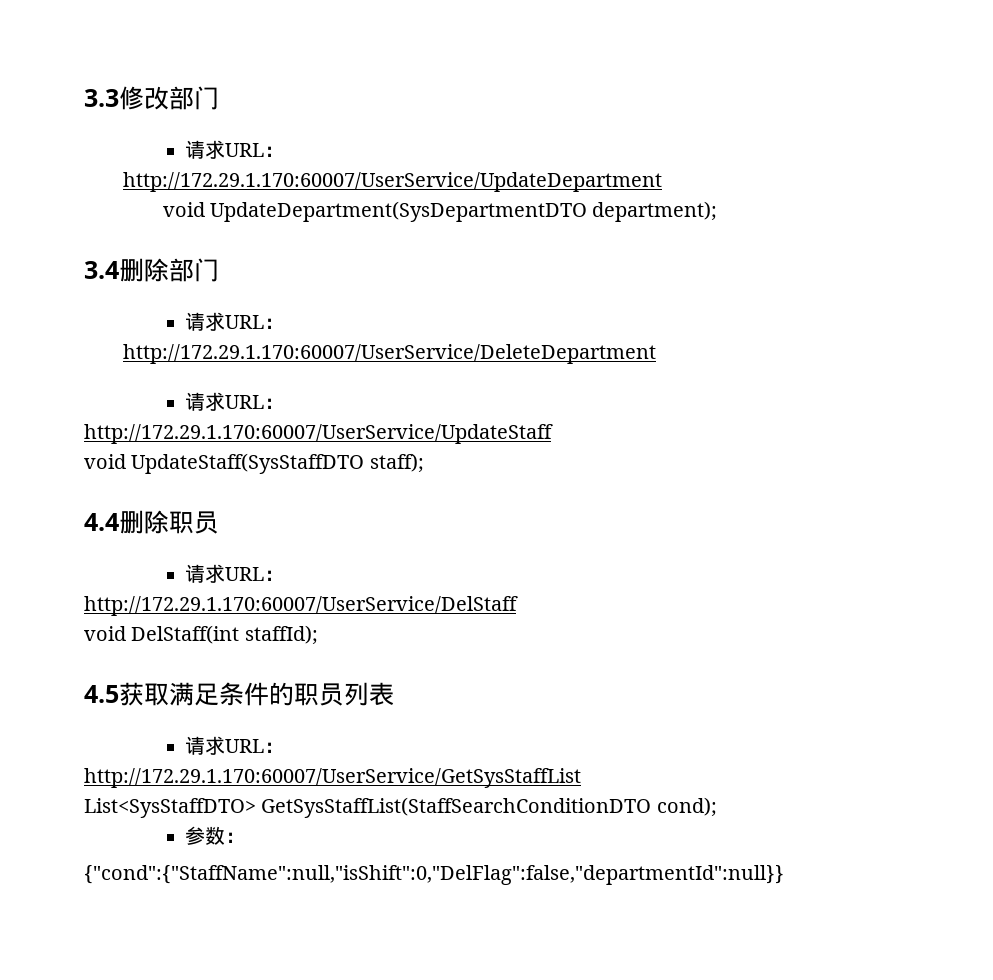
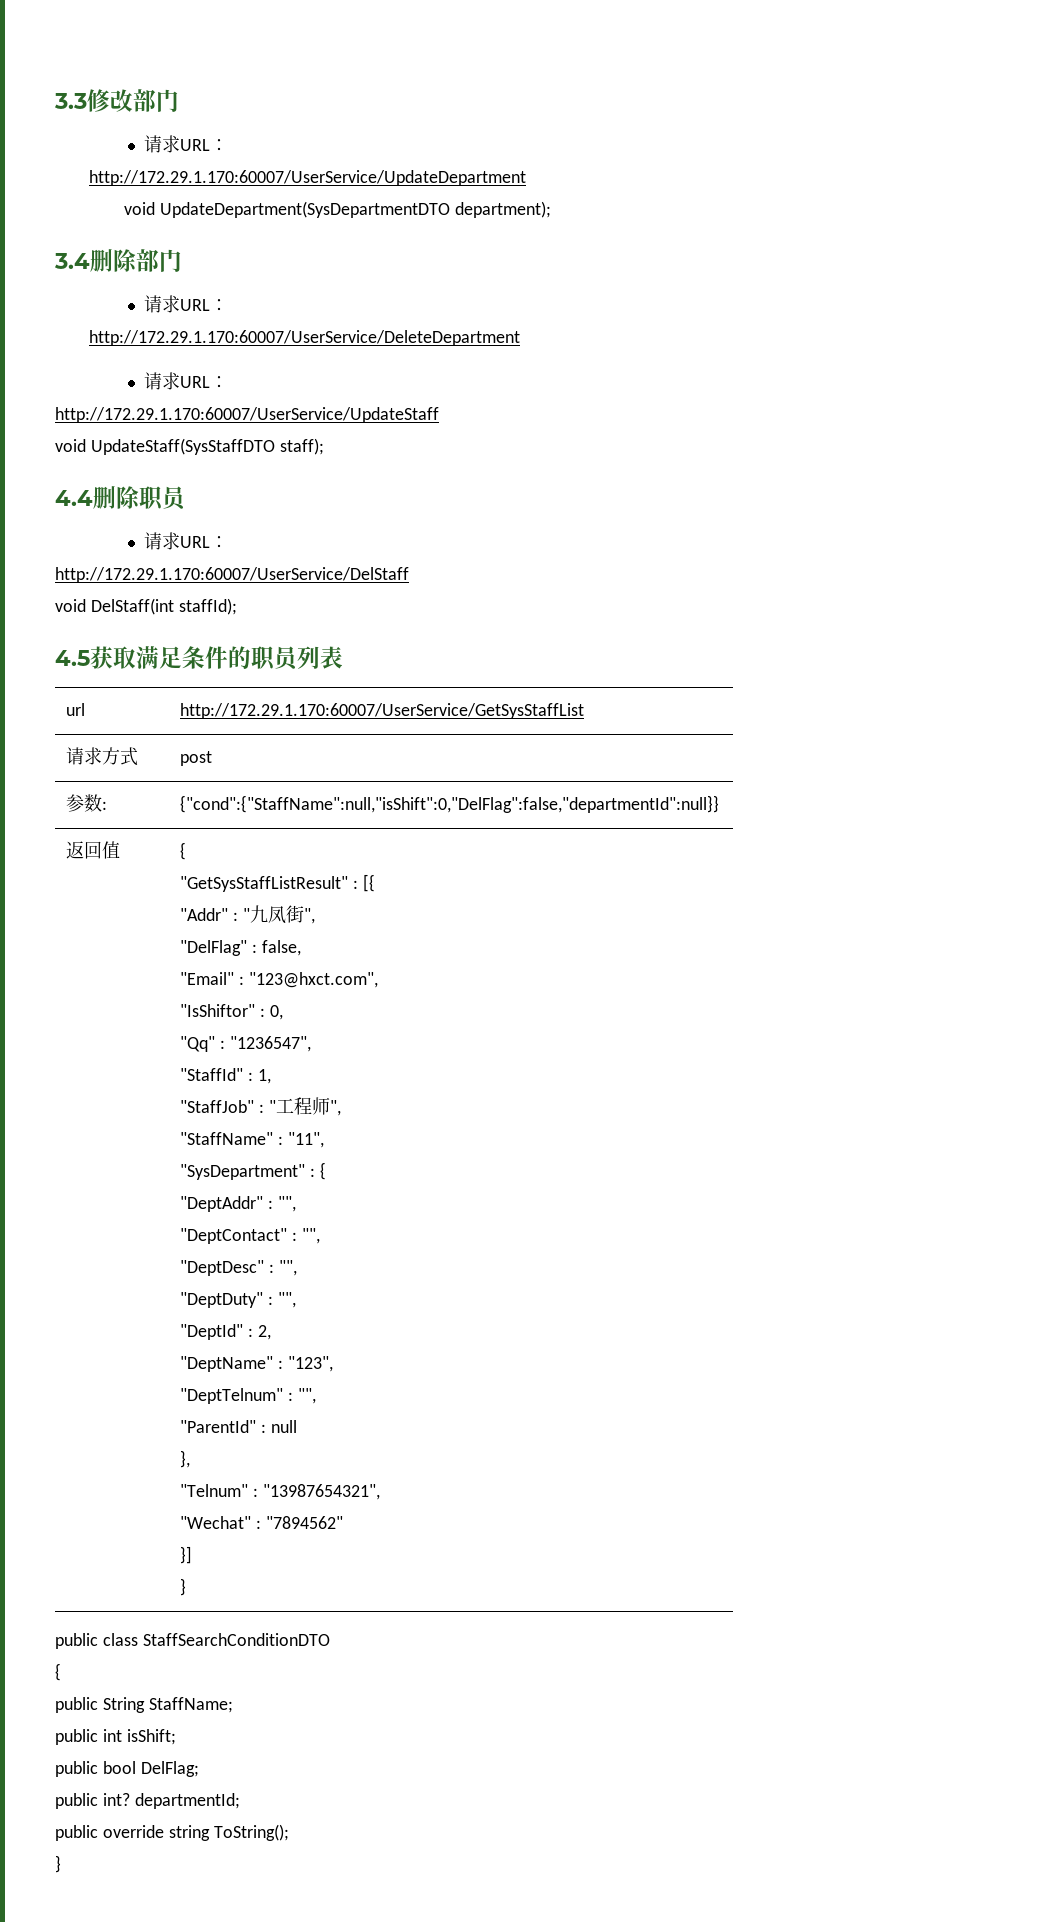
  4.5获取满足条件的职员列表
- 请求URL：
- http://172.29.1.170:60007/UserService/GetSysStaffList
- List<SysStaffDTO> GetSysStaffList(StaffSearchConditionDTO cond);
- 参数：
- {"cond":{"StaffName":null,"isShift":0,"DelFlag":false,"departmentId":null}}
+ url | http://172.29.1.170:60007/UserService/GetSysStaffList
+ 请求方式 | post
+ 参数: | {"cond":{"StaffName":null,"isShift":0,"DelFlag":false,"departmentId":null}}
+ 返回值 | {
+ "GetSysStaffListResult" : [{
+ "Addr" : "九凤街",
+ "DelFlag" : false,
+ "Email" : "123@hxct.com",
+ "IsShiftor" : 0,
+ "Qq" : "1236547",
+ "StaffId" : 1,
+ "StaffJob" : "工程师",
+ "StaffName" : "11",
+ "SysDepartment" : {
+ "DeptAddr" : "",
+ "DeptContact" : "",
+ "DeptDesc" : "",
+ "DeptDuty" : "",
+ "DeptId" : 2,
+ "DeptName" : "123",
+ "DeptTelnum" : "",
+ "ParentId" : null
+ },
+ "Telnum" : "13987654321",
+ "Wechat" : "7894562"
+ }]
+ }
+ public class StaffSearchConditionDTO
+ {
+ public String StaffName;
+ public int isShift;
+ public bool DelFlag;
+ public int? departmentId;
+ public override string ToString();
+ }

